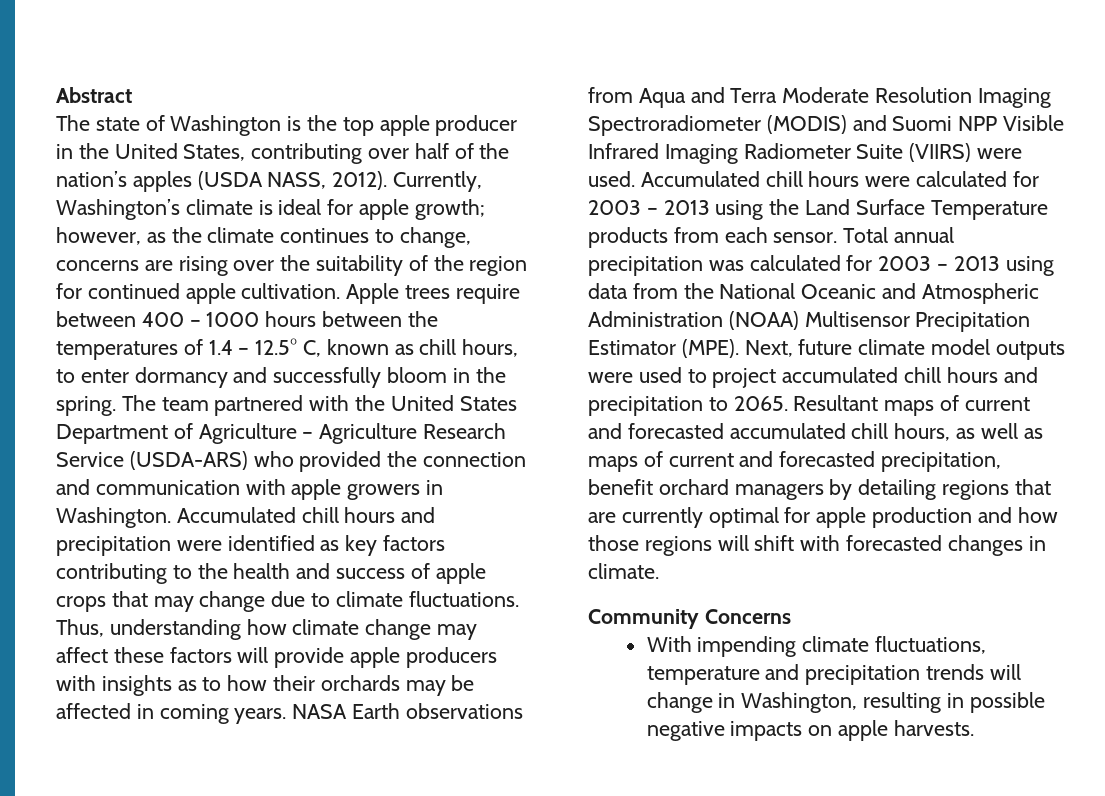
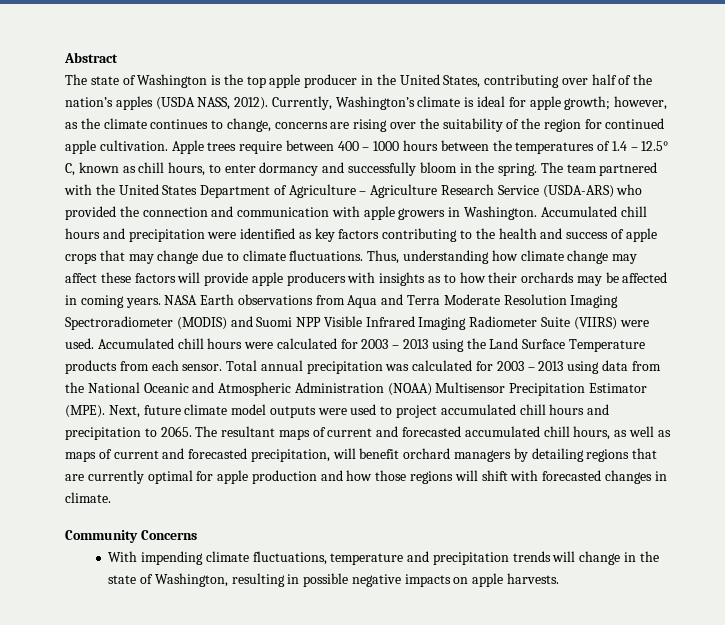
- Resultant maps of current and forecasted accumulated chill hours, as well as maps of current and forecasted precipitation, benefit orchard managers by detailing regions that are currently optimal for apple production and how those regions will shift with forecasted changes in climate.
+ The resultant maps of current and forecasted accumulated chill hours, as well as maps of current and forecasted precipitation, will benefit orchard managers by detailing regions that are currently optimal for apple production and how those regions will shift with forecasted changes in climate.
- With impending climate fluctuations, temperature and precipitation trends will change in Washington, resulting in possible negative impacts on apple harvests.
+ With impending climate fluctuations, temperature and precipitation trends will change in the state of Washington, resulting in possible negative impacts on apple harvests.

